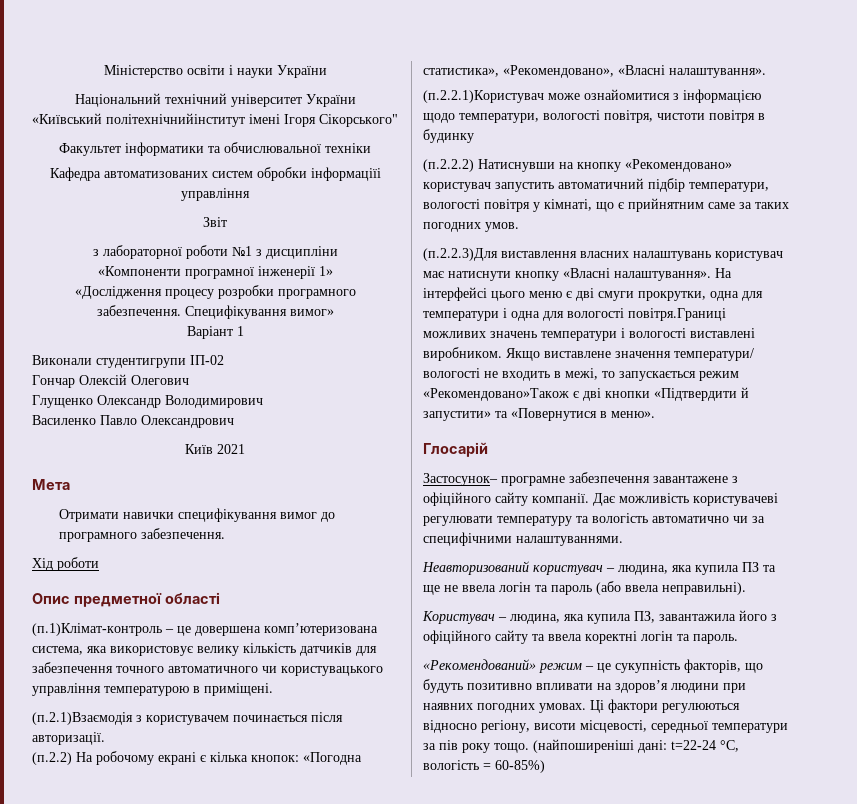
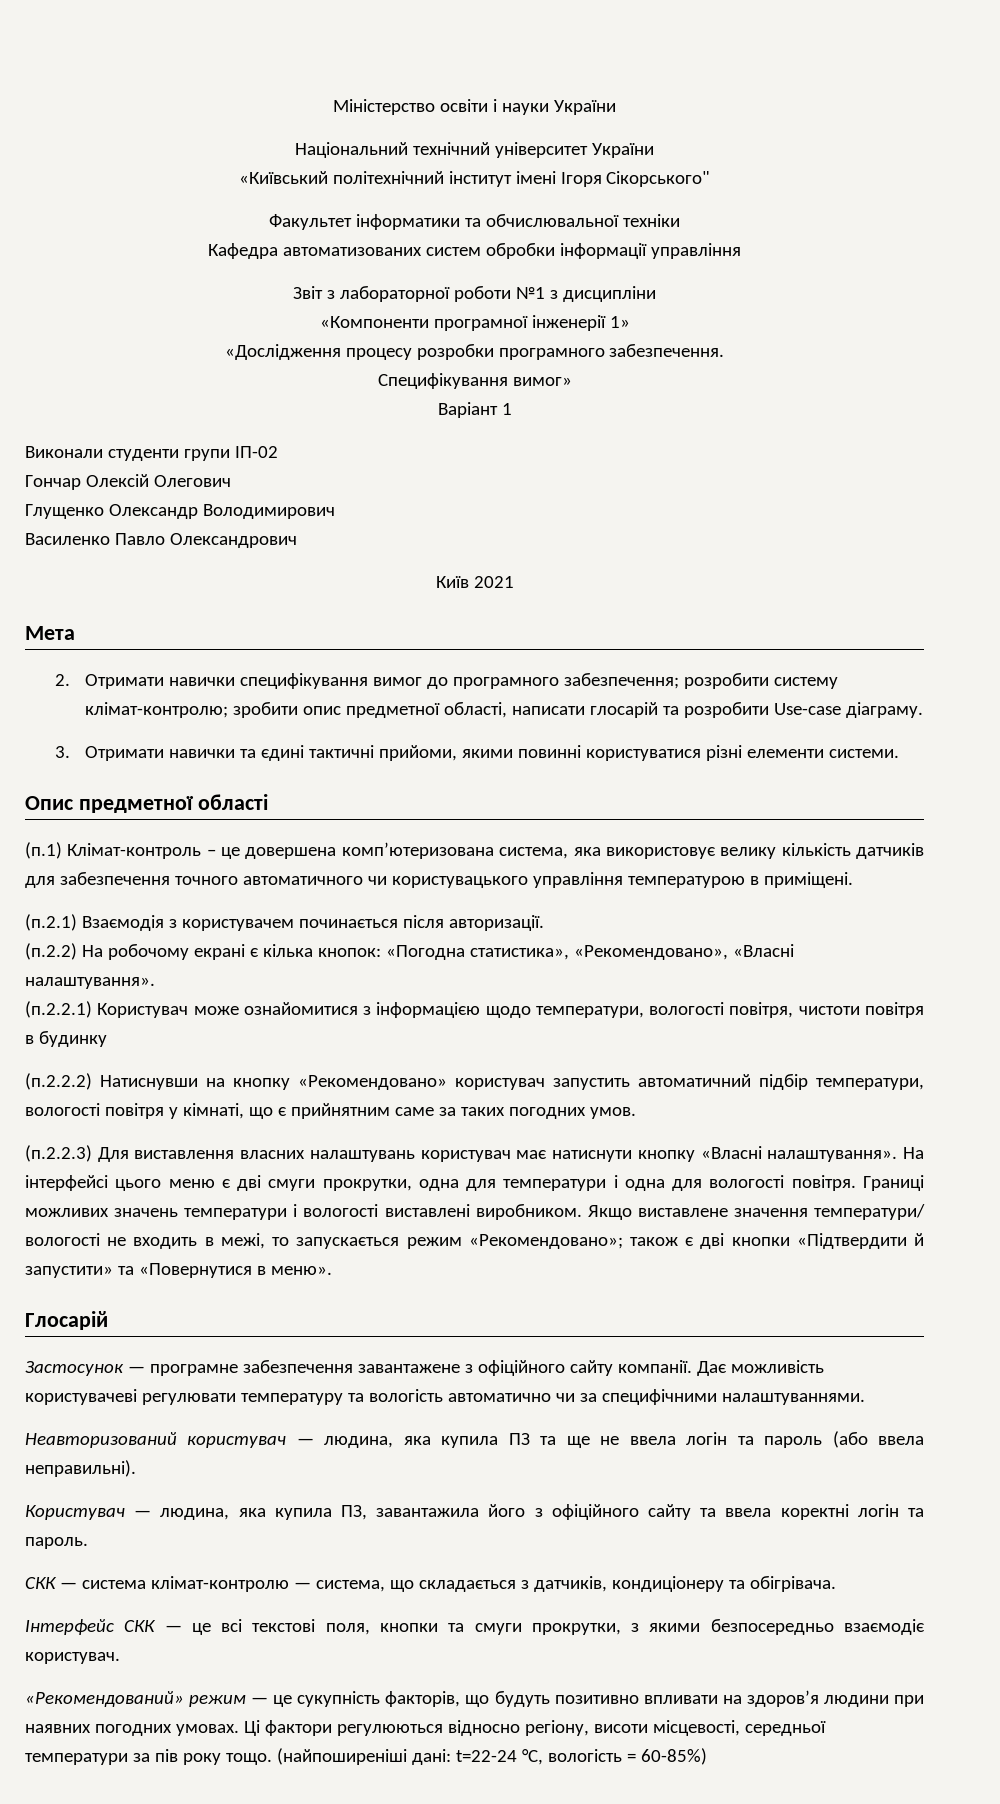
- «Київський політехнічнийінститут імені Ігоря Сікорського"
+ «Київський політехнічний інститут імені Ігоря Сікорського"
- Кафедра автоматизованих систем обробки інформаціїі управління
+ Кафедра автоматизованих систем обробки інформації управління
- Звіт
- з лабораторної роботи №1 з дисципліни
+ Звіт з лабораторної роботи №1 з дисципліни
- «Дослідження процесу розробки програмного забезпечення. Специфікування вимог»
+ «Дослідження процесу розробки програмного забезпечення.
+ Специфікування вимог»
- Виконали студентигрупи ІП-02
+ Виконали студенти групи ІП-02
- Отримати навички специфікування вимог до програмного забезпечення.
- Хід роботи
+ 2. Отримати навички специфікування вимог до програмного забезпечення; розробити систему клімат-контролю; зробити опис предметної області, написати глосарій та розробити Use-case діаграму.
+ 3. Отримати навички та єдині тактичні прийоми, якими повинні користуватися різні елементи системи.
- (п.1)Клімат-контроль – це довершена комп’ютеризована система, яка використовує велику кількість датчиків для забезпечення точного автоматичного чи користувацького управління температурою в приміщені.
+ (п.1) Клімат-контроль – це довершена комп’ютеризована система, яка використовує велику кількість датчиків для забезпечення точного автоматичного чи користувацького управління температурою в приміщені.
- (п.2.1)Взаємодія з користувачем починається після авторизації.
+ (п.2.1) Взаємодія з користувачем починається після авторизації.
- (п.2.2.1)Користувач може ознайомитися з інформацією щодо температури, вологості повітря, чистоти повітря в будинку
+ (п.2.2.1) Користувач може ознайомитися з інформацією щодо температури, вологості повітря, чистоти повітря в будинку
- (п.2.2.3)Для виставлення власних налаштувань користувач має натиснути кнопку «Власні налаштування».
+ (п.2.2.3) Для виставлення власних налаштувань користувач має натиснути кнопку «Власні налаштування».
- На інтерфейсі цього меню є дві смуги прокрутки, одна для температури і одна для вологості повітря.Границі можливих значень температури і вологості виставлені виробником.
+ На інтерфейсі цього меню є дві смуги прокрутки, одна для температури і одна для вологості повітря. Границі можливих значень температури і вологості виставлені виробником.
- Якщо виставлене значення температури/ вологості не входить в межі, то запускається режим «Рекомендовано»Також є дві кнопки «Підтвердити й запустити» та «Повернутися в меню».
+ Якщо виставлене значення температури/ вологості не входить в межі, то запускається режим «Рекомендовано»; також є дві кнопки «Підтвердити й запустити» та «Повернутися в меню».
- Застосунок– програмне забезпечення завантажене з офіційного сайту компанії.
+ Застосунок — програмне забезпечення завантажене з офіційного сайту компанії.
- Неавторизований користувач – людина, яка купила ПЗ та ще не ввела логін та пароль (або ввела неправильні).
+ Неавторизований користувач — людина, яка купила ПЗ та ще не ввела логін та пароль (або ввела неправильні).
- Користувач – людина, яка купила ПЗ, завантажила його з офіційного сайту та ввела коректні логін та пароль.
+ Користувач — людина, яка купила ПЗ, завантажила його з офіційного сайту та ввела коректні логін та пароль.
+ СКК — система клімат-контролю — система, що складається з датчиків, кондиціонеру та обігрівача.
+ Інтерфейс СКК — це всі текстові поля, кнопки та смуги прокрутки, з якими безпосередньо взаємодіє користувач.
- «Рекомендований» режим – це сукупність факторів, що будуть позитивно впливати на здоров’я людини при наявних погодних умовах.
+ «Рекомендований» режим — це сукупність факторів, що будуть позитивно впливати на здоров’я людини при наявних погодних умовах.

